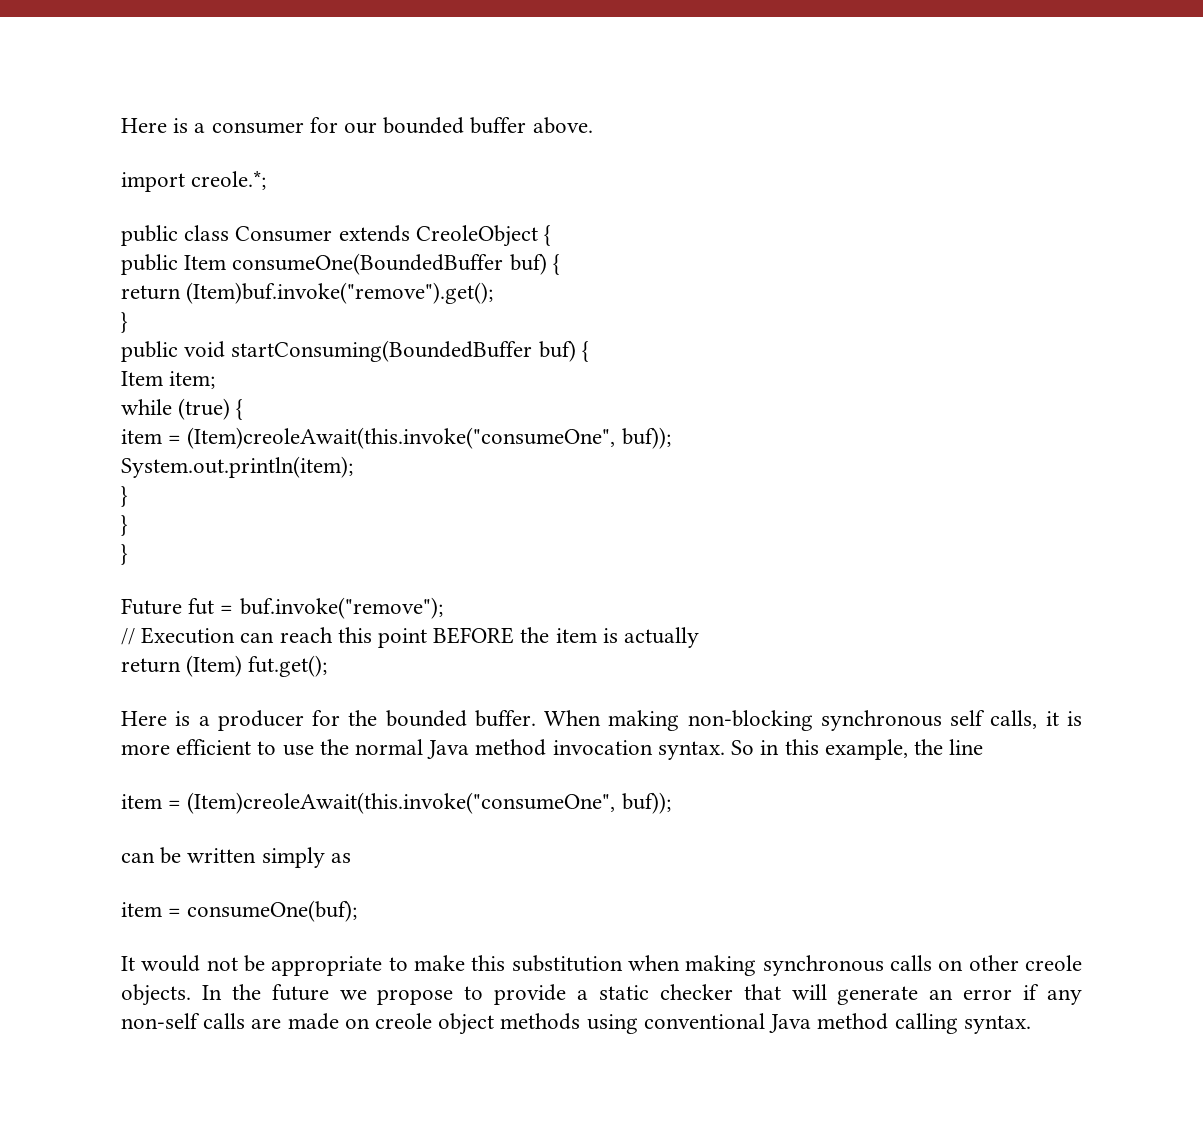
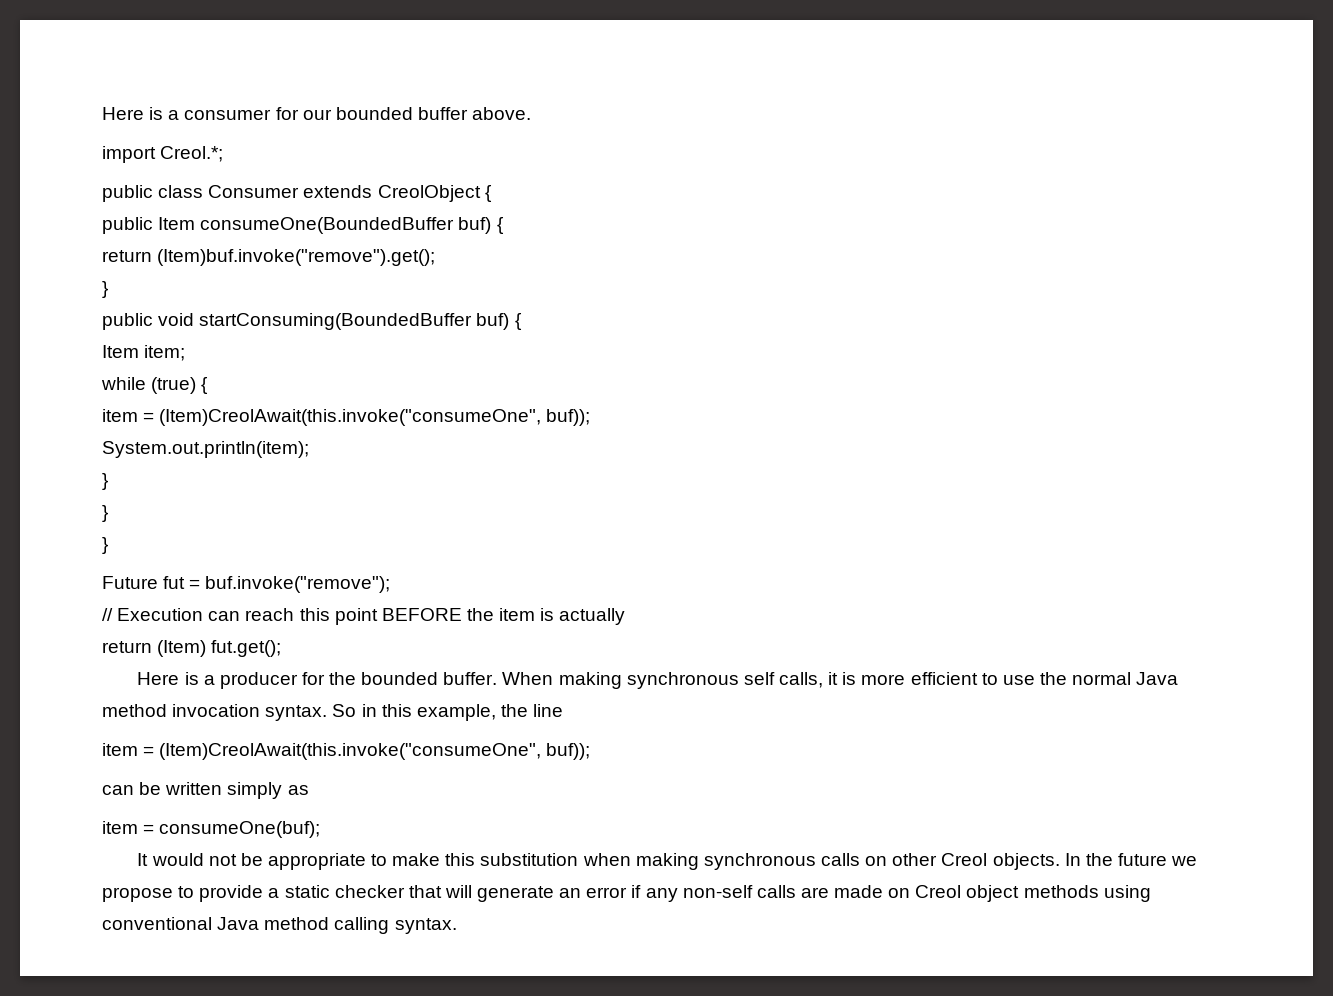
- import creole.*;
+ import Creol.*;
- public class Consumer extends CreoleObject {
+ public class Consumer extends CreolObject {
  while (true) {
- item = (Item)creoleAwait(this.invoke("consumeOne", buf));
+ item = (Item)CreolAwait(this.invoke("consumeOne", buf));
- When making non-blocking synchronous self calls, it is more efficient to use the normal Java method invocation syntax.
+ When making synchronous self calls, it is more efficient to use the normal Java method invocation syntax.
  So in this example, the line
- item = (Item)creoleAwait(this.invoke("consumeOne", buf));
+ item = (Item)CreolAwait(this.invoke("consumeOne", buf));
- It would not be appropriate to make this substitution when making synchronous calls on other creole objects.
+ It would not be appropriate to make this substitution when making synchronous calls on other Creol objects.
- In the future we propose to provide a static checker that will generate an error if any non-self calls are made on creole object methods using conventional Java method calling syntax.
+ In the future we propose to provide a static checker that will generate an error if any non-self calls are made on Creol object methods using conventional Java method calling syntax.

